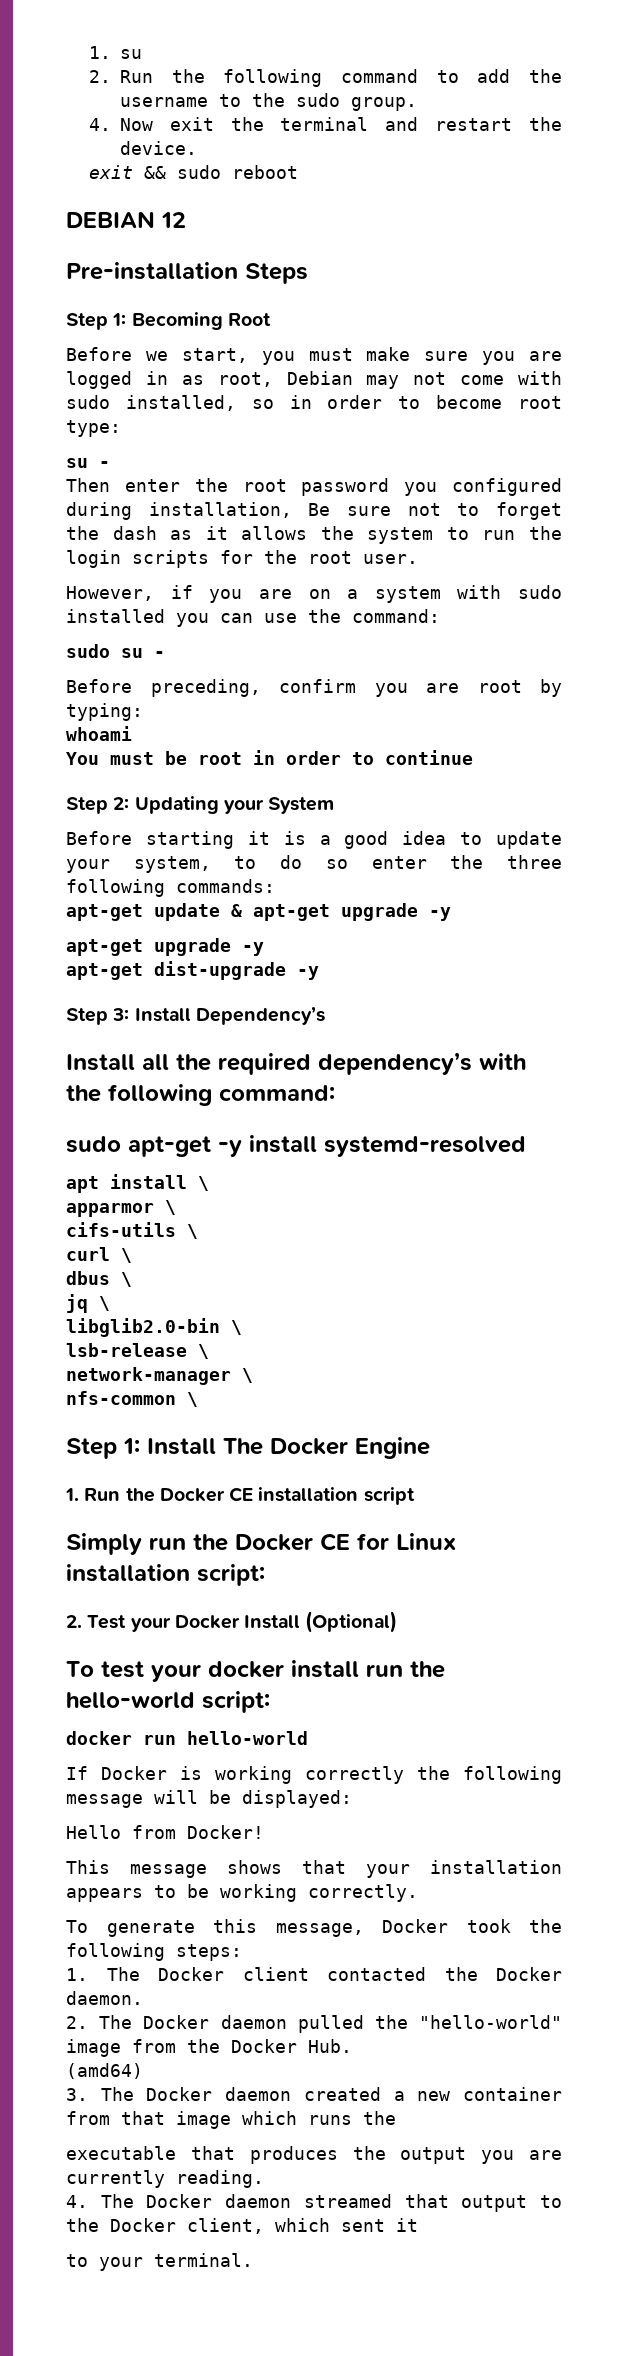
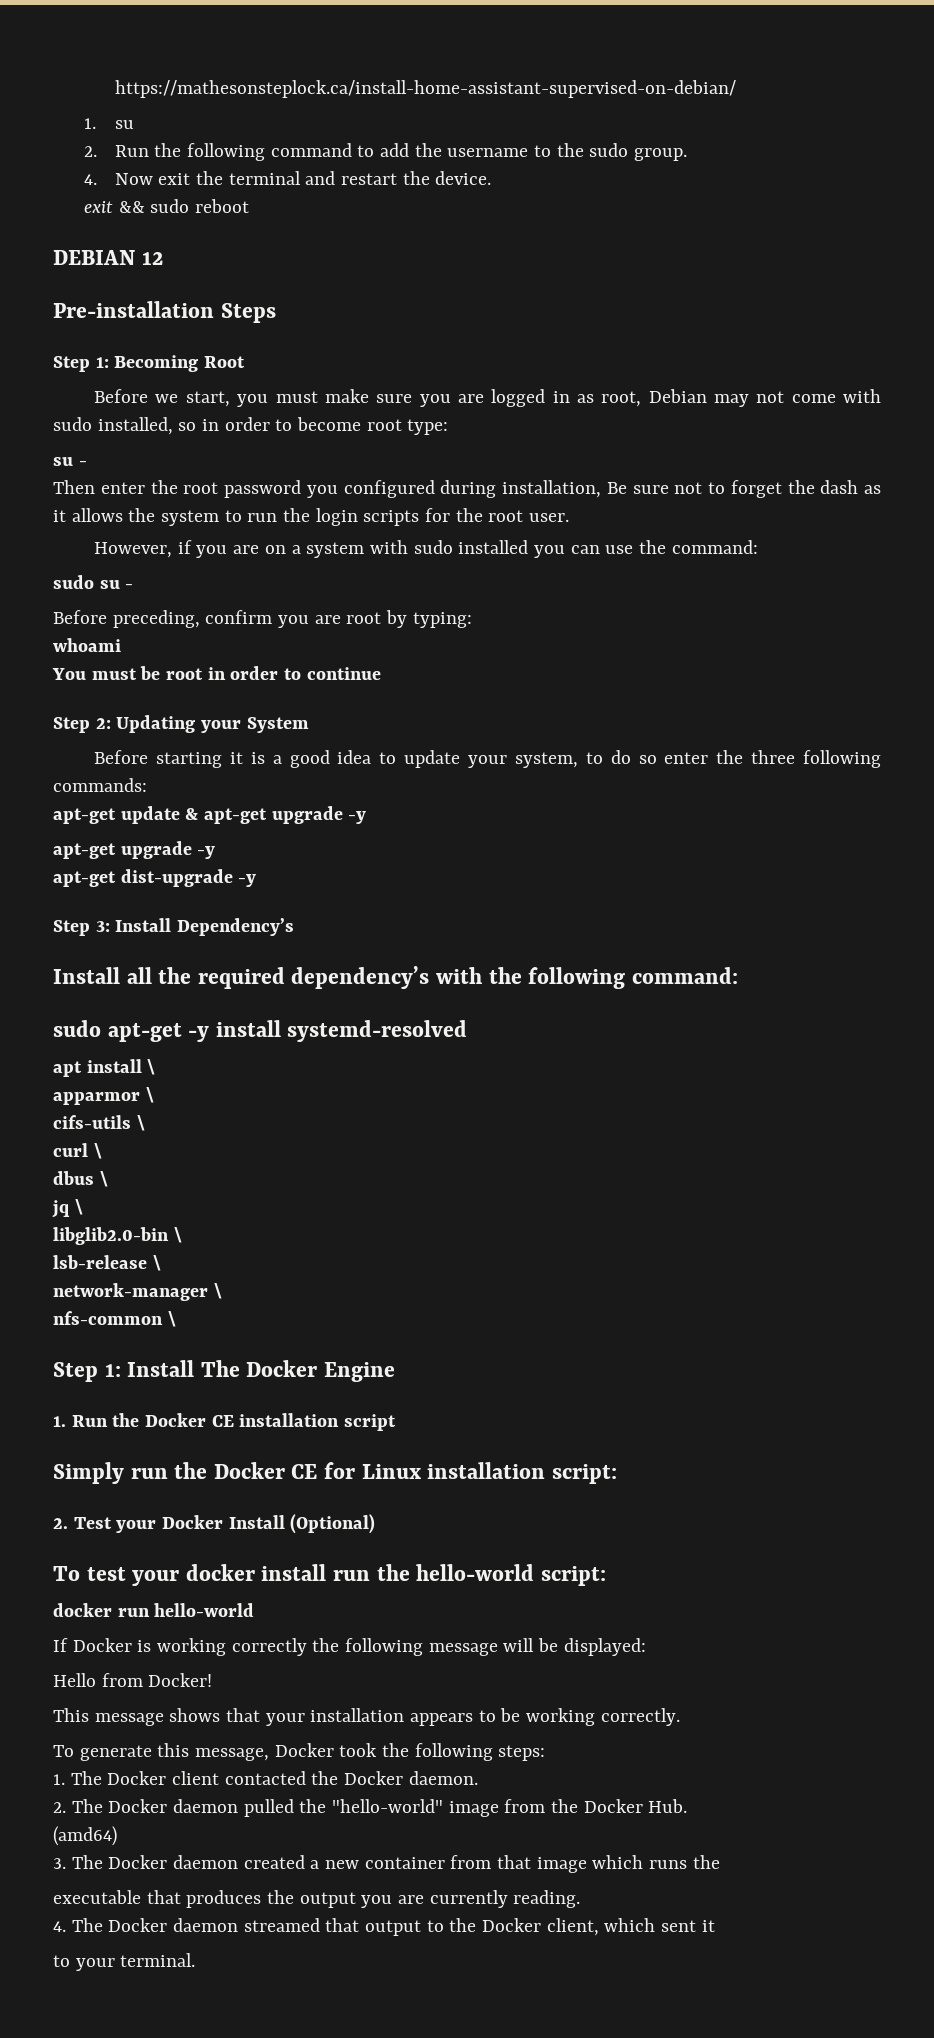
+ https://mathesonsteplock.ca/install-home-assistant-supervised-on-debian/

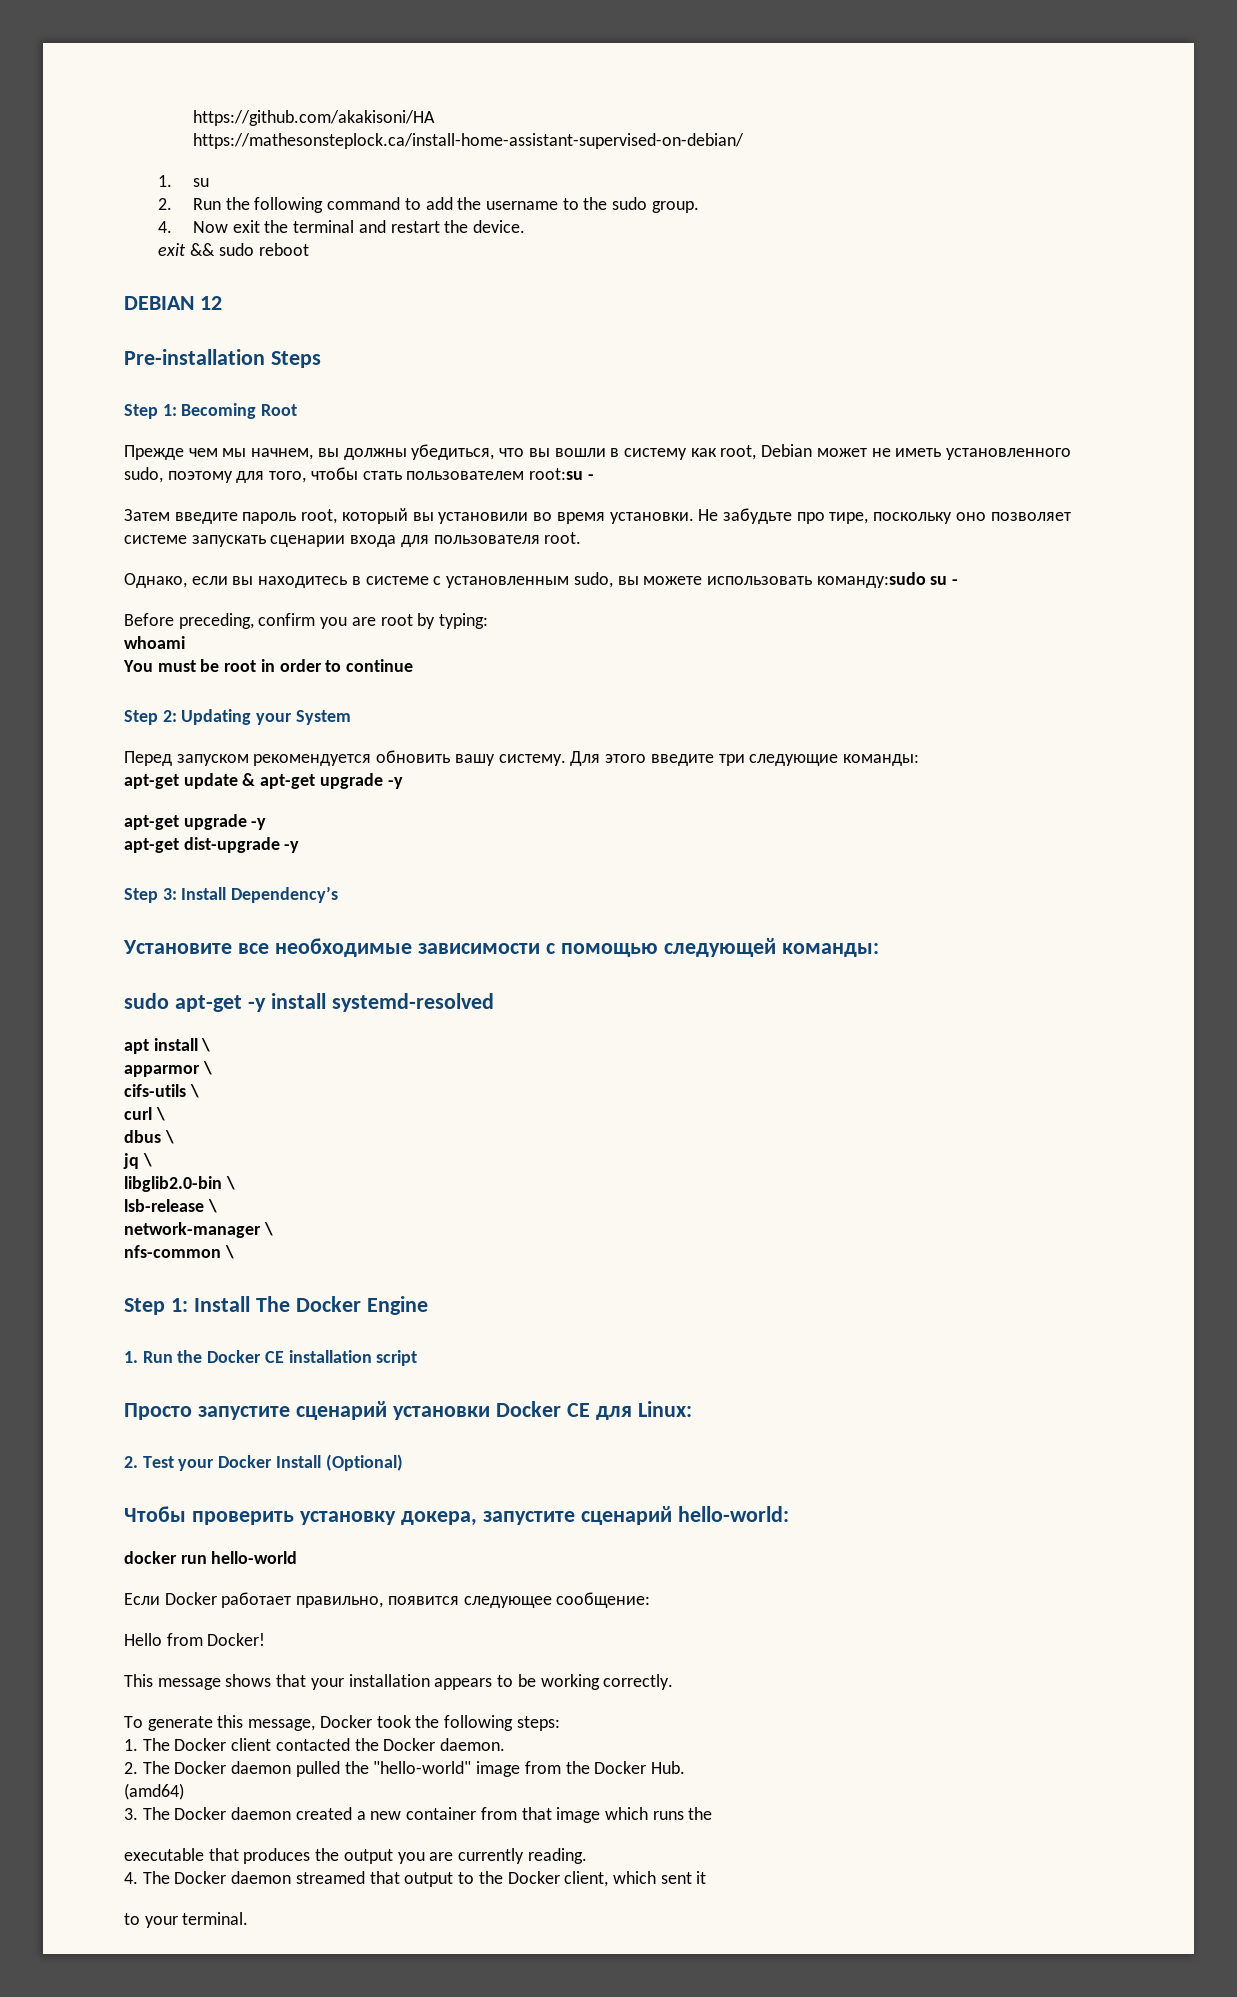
+ https://github.com/akakisoni/HA
- Before we start, you must make sure you are logged in as root, Debian may not come with sudo installed, so in order to become root type:
- su -
- Then enter the root password you configured during installation, Be sure not to forget the dash as it allows the system to run the login scripts for the root user.
- However, if you are on a system with sudo installed you can use the command:
- sudo su -
+ Прежде чем мы начнем, вы должны убедиться, что вы вошли в систему как root, Debian может не иметь установленного sudo, поэтому для того, чтобы стать пользователем root:su -
+ Затем введите пароль root, который вы установили во время установки. Не забудьте про тире, поскольку оно позволяет системе запускать сценарии входа для пользователя root.
+ Однако, если вы находитесь в системе с установленным sudo, вы можете использовать команду:sudo su -
- Before starting it is a good idea to update your system, to do so enter the three following commands:
+ Перед запуском рекомендуется обновить вашу систему. Для этого введите три следующие команды:
- Install all the required dependency’s with the following command:
+ Установите все необходимые зависимости с помощью следующей команды:
- Simply run the Docker CE for Linux installation script:
+ Просто запустите сценарий установки Docker CE для Linux:
- To test your docker install run the hello-world script:
+ Чтобы проверить установку докера, запустите сценарий hello-world:
  docker run hello-world
- If Docker is working correctly the following message will be displayed:
+ Если Docker работает правильно, появится следующее сообщение:

